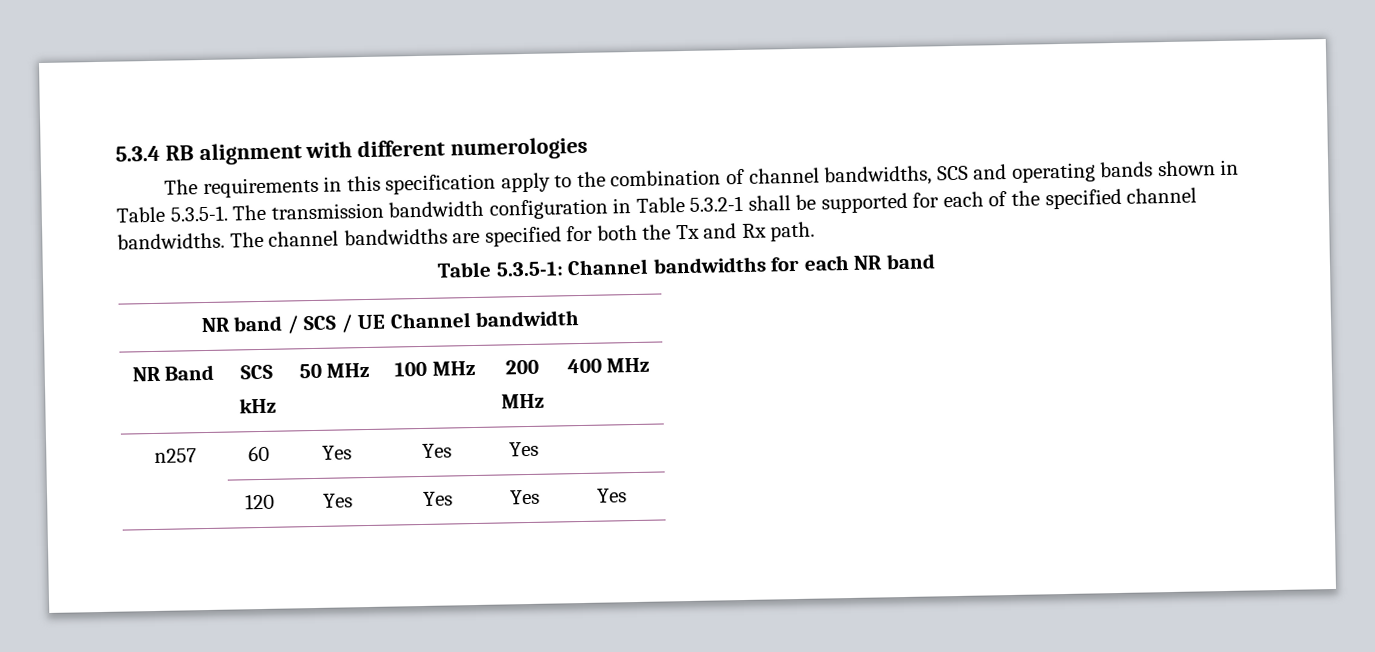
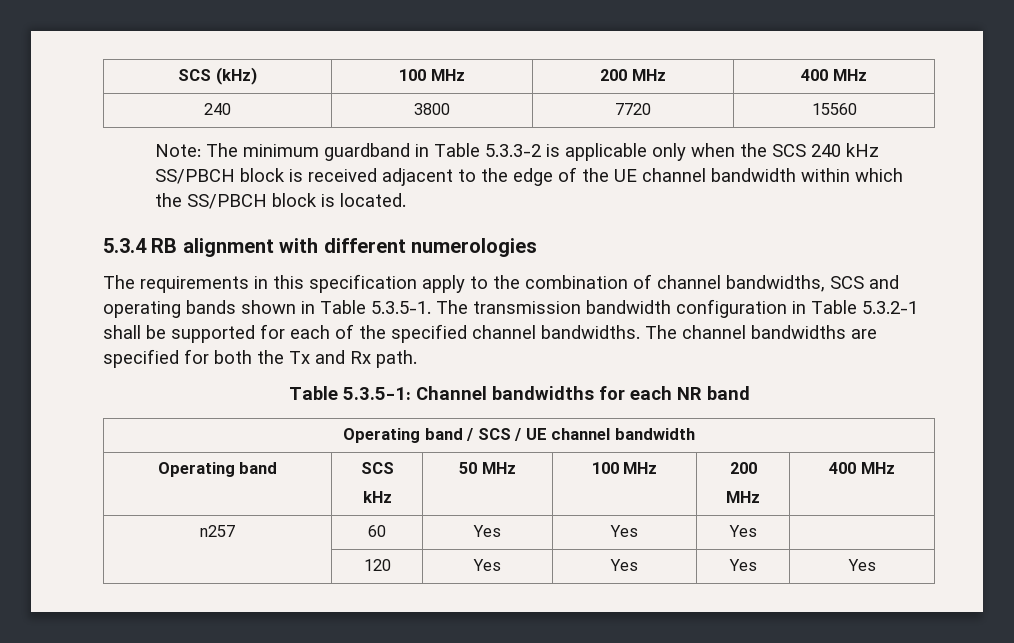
+ SCS (kHz) | 100 MHz | 200 MHz | 400 MHz
+ 240 | 3800 | 7720 | 15560
+ Note: The minimum guardband in Table 5.3.3-2 is applicable only when the SCS 240 kHz SS/PBCH block is received adjacent to the edge of the UE channel bandwidth within which the SS/PBCH block is located.
- NR band / SCS / UE Channel bandwidth
+ Operating band / SCS / UE channel bandwidth
- NR Band | SCS
+ Operating band | SCS

